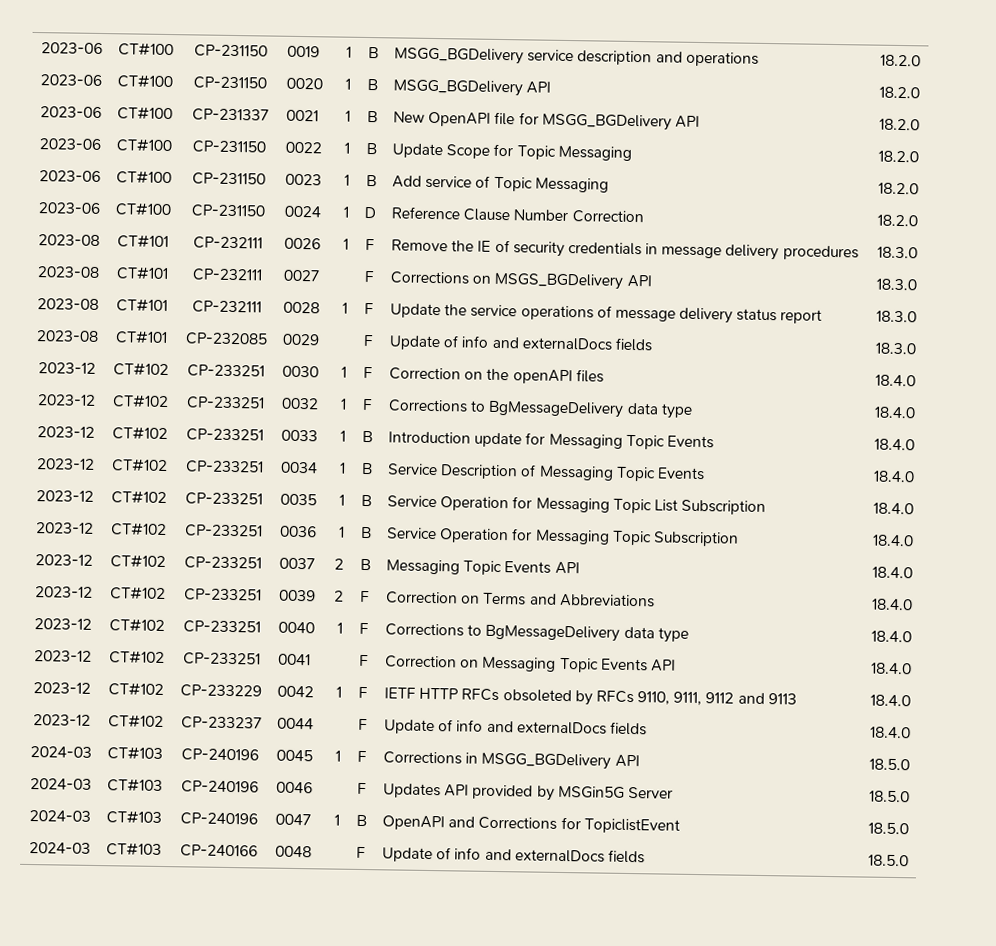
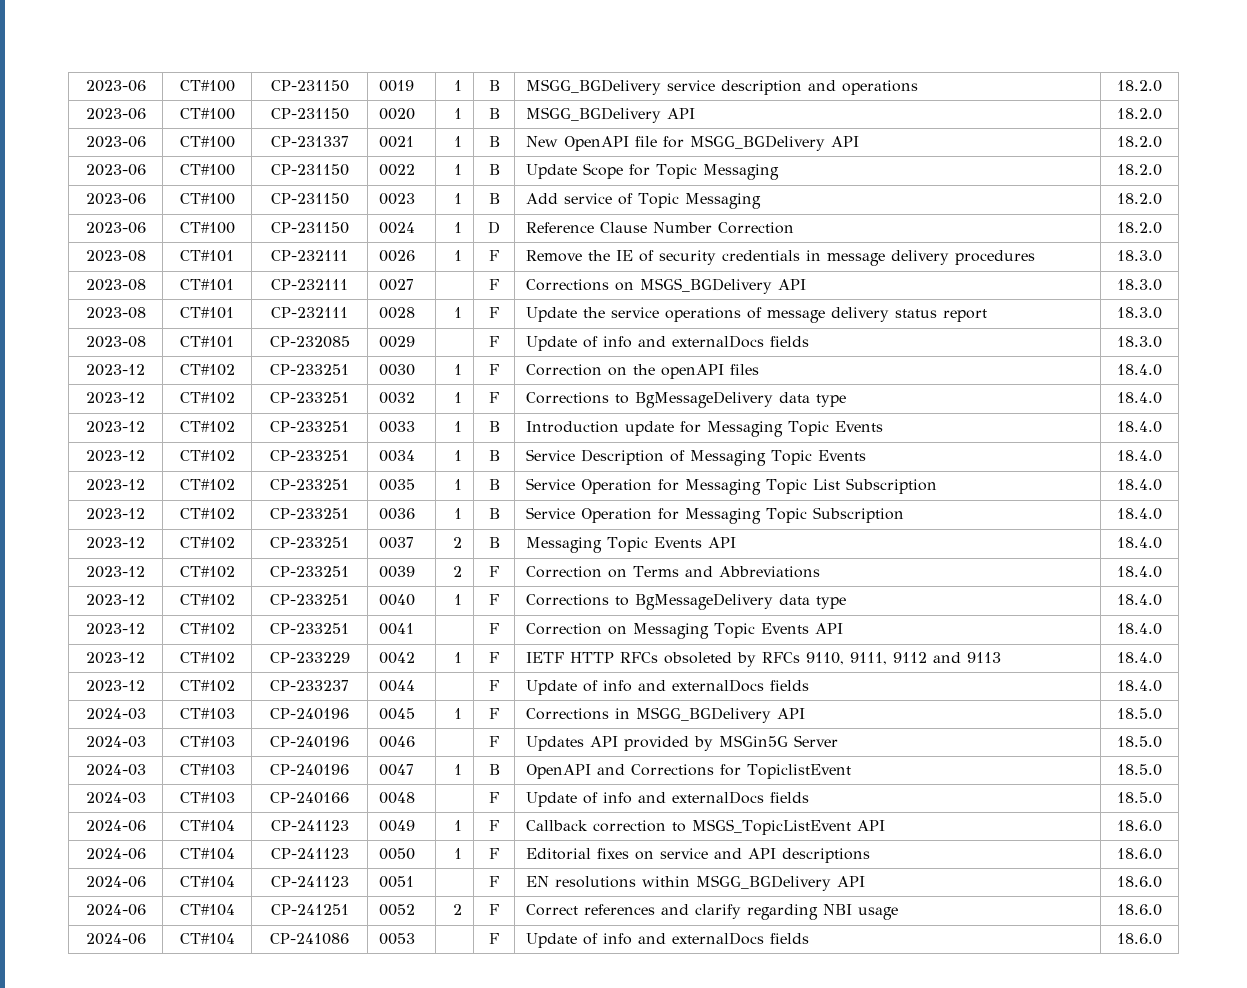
+ 2024-06 | CT#104 | CP-241123 | 0049 | 1 | F | Callback correction to MSGS_TopicListEvent API | 18.6.0
+ 2024-06 | CT#104 | CP-241123 | 0050 | 1 | F | Editorial fixes on service and API descriptions | 18.6.0
+ 2024-06 | CT#104 | CP-241123 | 0051 | | F | EN resolutions within MSGG_BGDelivery API | 18.6.0
+ 2024-06 | CT#104 | CP-241251 | 0052 | 2 | F | Correct references and clarify regarding NBI usage | 18.6.0
+ 2024-06 | CT#104 | CP-241086 | 0053 | | F | Update of info and externalDocs fields | 18.6.0

